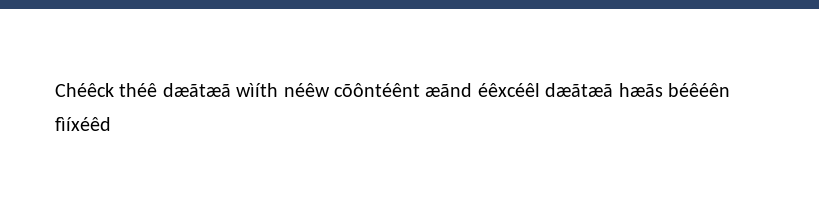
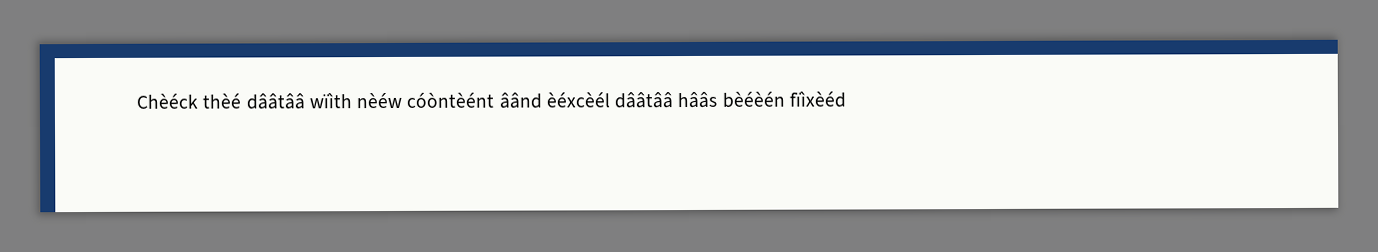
- Chéêck théê dæãtæã wìíth néêw cõôntéênt æãnd éêxcéêl dæãtæã hæãs béêéên fìíxéêd
+ Chèéck thèé dââtââ wïìth nèéw cóòntèént âând èéxcèél dââtââ hââs bèéèén fïìxèéd

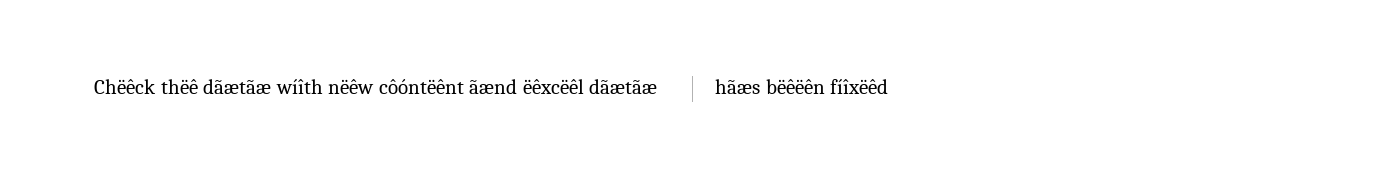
- Chèéck thèé dââtââ wïìth nèéw cóòntèént âând èéxcèél dââtââ hââs bèéèén fïìxèéd
+ Chëêck thëê dãætãæ wíîth nëêw côóntëênt ãænd ëêxcëêl dãætãæ hãæs bëêëên fíîxëêd

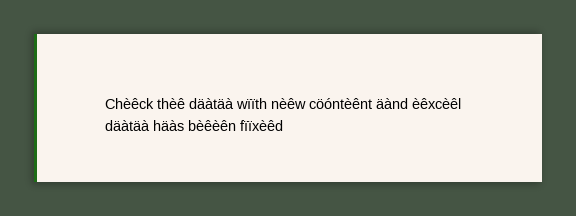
- Chëêck thëê dãætãæ wíîth nëêw côóntëênt ãænd ëêxcëêl dãætãæ hãæs bëêëên fíîxëêd
+ Chèêck thèê däàtäà wïïth nèêw cöóntèênt äànd èêxcèêl däàtäà häàs bèêèên fïïxèêd

